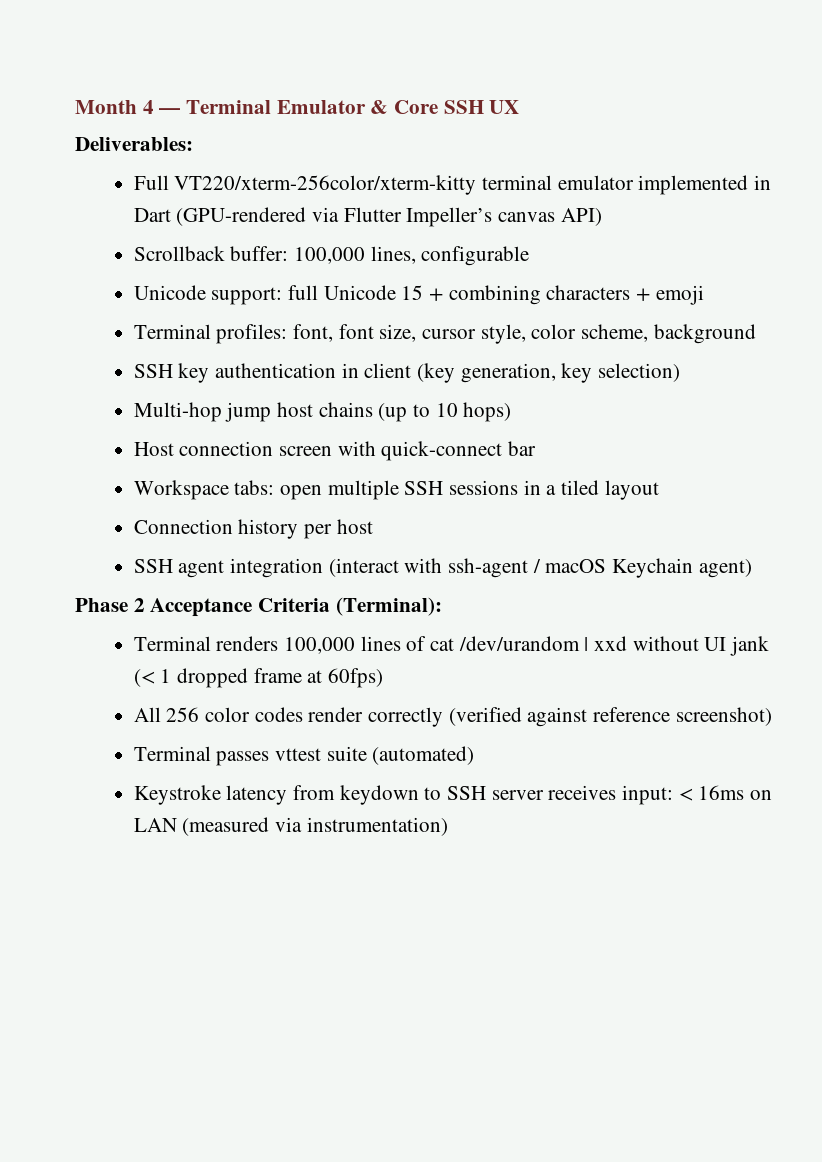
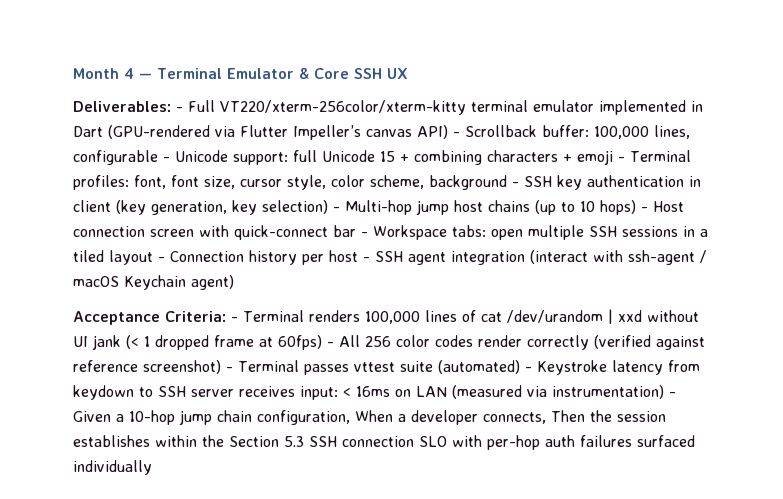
- Deliverables:
- Full VT220/xterm-256color/xterm-kitty terminal emulator implemented in Dart (GPU-rendered via Flutter Impeller’s canvas API)
- Scrollback buffer:
+ Deliverables: - Full VT220/xterm-256color/xterm-kitty terminal emulator implemented in Dart (GPU-rendered via Flutter Impeller’s canvas API) - Scrollback buffer:
- 100,000 lines, configurable
- Unicode support:
+ 100,000 lines, configurable - Unicode support:
- full Unicode 15 + combining characters + emoji
- Terminal profiles:
+ full Unicode 15 + combining characters + emoji - Terminal profiles:
- font, font size, cursor style, color scheme, background
- SSH key authentication in client (key generation, key selection)
- Multi-hop jump host chains (up to 10 hops)
- Host connection screen with quick-connect bar
- Workspace tabs:
+ font, font size, cursor style, color scheme, background - SSH key authentication in client (key generation, key selection) - Multi-hop jump host chains (up to 10 hops) - Host connection screen with quick-connect bar - Workspace tabs:
- open multiple SSH sessions in a tiled layout
- Connection history per host
- SSH agent integration (interact with ssh-agent / macOS Keychain agent)
+ open multiple SSH sessions in a tiled layout - Connection history per host - SSH agent integration (interact with ssh-agent / macOS Keychain agent)
- Phase 2 Acceptance Criteria (Terminal):
- Terminal renders 100,000 lines of cat /dev/urandom | xxd without UI jank (< 1 dropped frame at 60fps)
- All 256 color codes render correctly (verified against reference screenshot)
- Terminal passes vttest suite (automated)
- Keystroke latency from keydown to SSH server receives input: < 16ms on LAN (measured via instrumentation)
+ Acceptance Criteria: - Terminal renders 100,000 lines of cat /dev/urandom | xxd without UI jank (< 1 dropped frame at 60fps) - All 256 color codes render correctly (verified against reference screenshot) - Terminal passes vttest suite (automated) - Keystroke latency from keydown to SSH server receives input: < 16ms on LAN (measured via instrumentation) - Given a 10-hop jump chain configuration, When a developer connects, Then the session establishes within the Section 5.3 SSH connection SLO with per-hop auth failures surfaced individually

